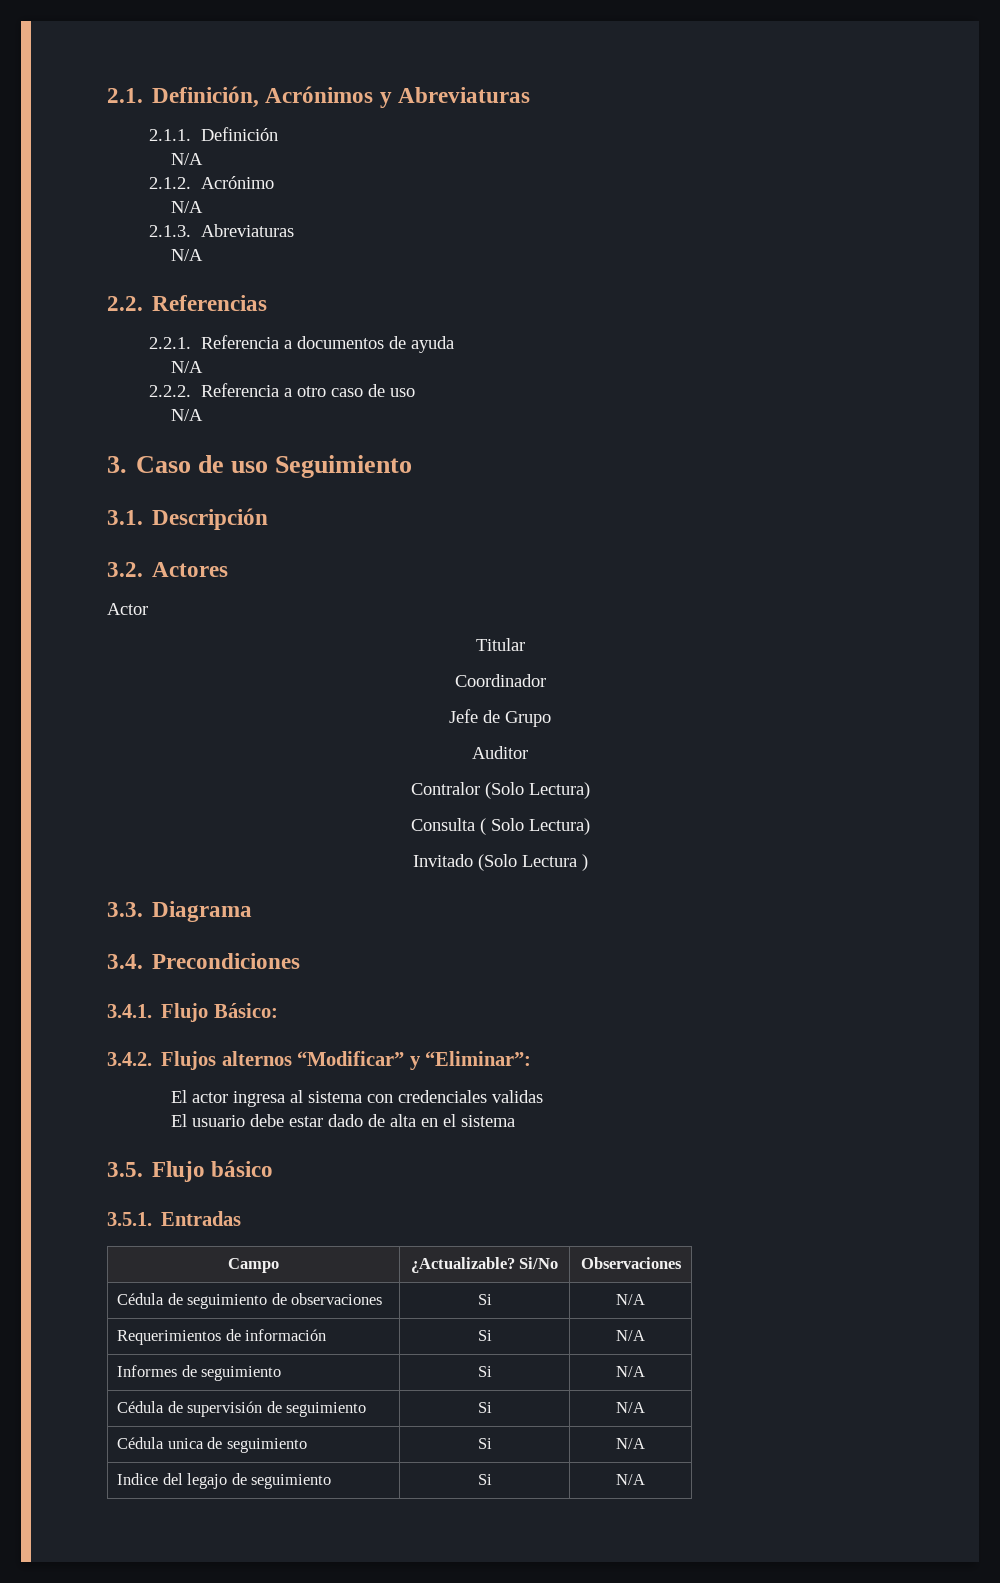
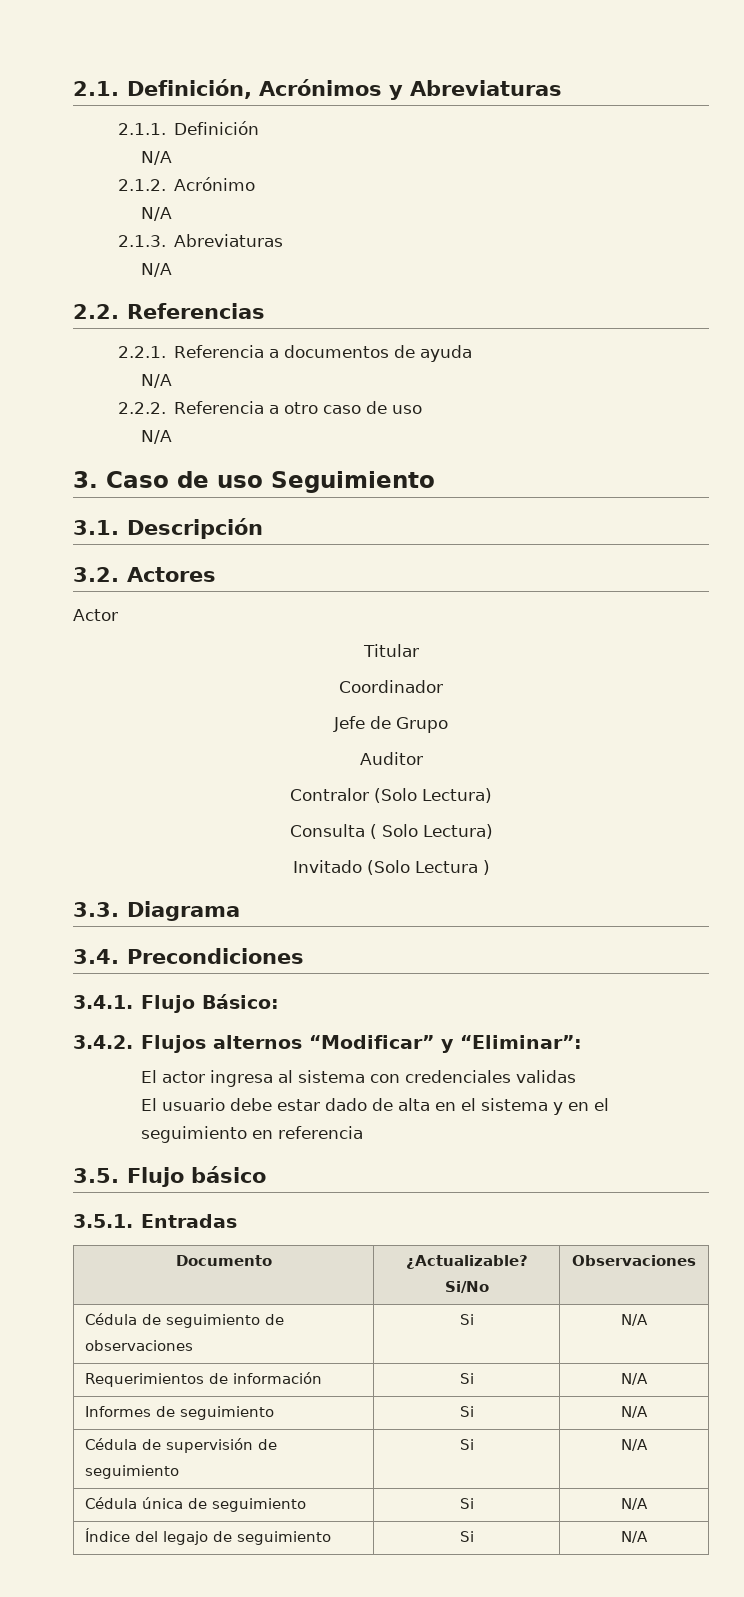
- El usuario debe estar dado de alta en el sistema
+ El usuario debe estar dado de alta en el sistema y en el seguimiento en referencia
- Campo | ¿Actualizable? Si/No | Observaciones
+ Documento | ¿Actualizable? Si/No | Observaciones
- Cédula unica de seguimiento | Si | N/A
- Indice del legajo de seguimiento | Si | N/A
+ Cédula única de seguimiento | Si | N/A
+ Índice del legajo de seguimiento | Si | N/A

